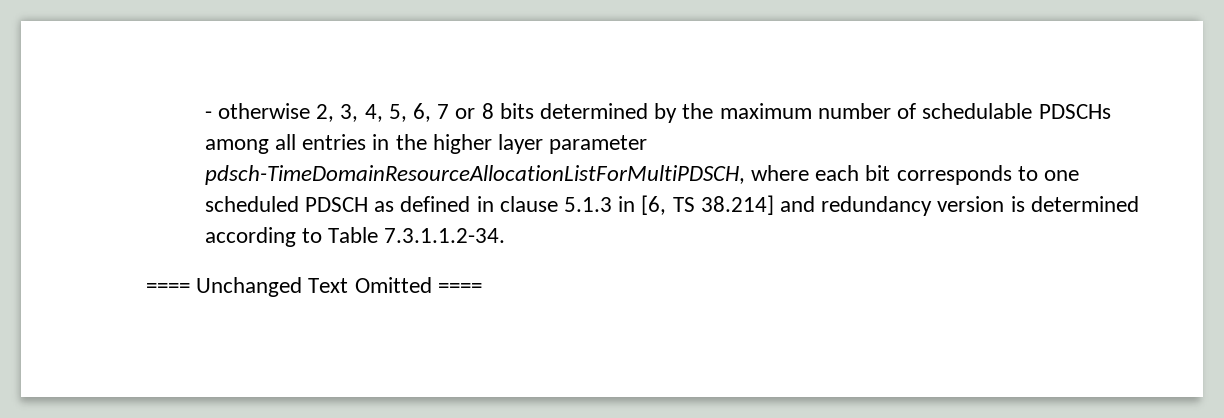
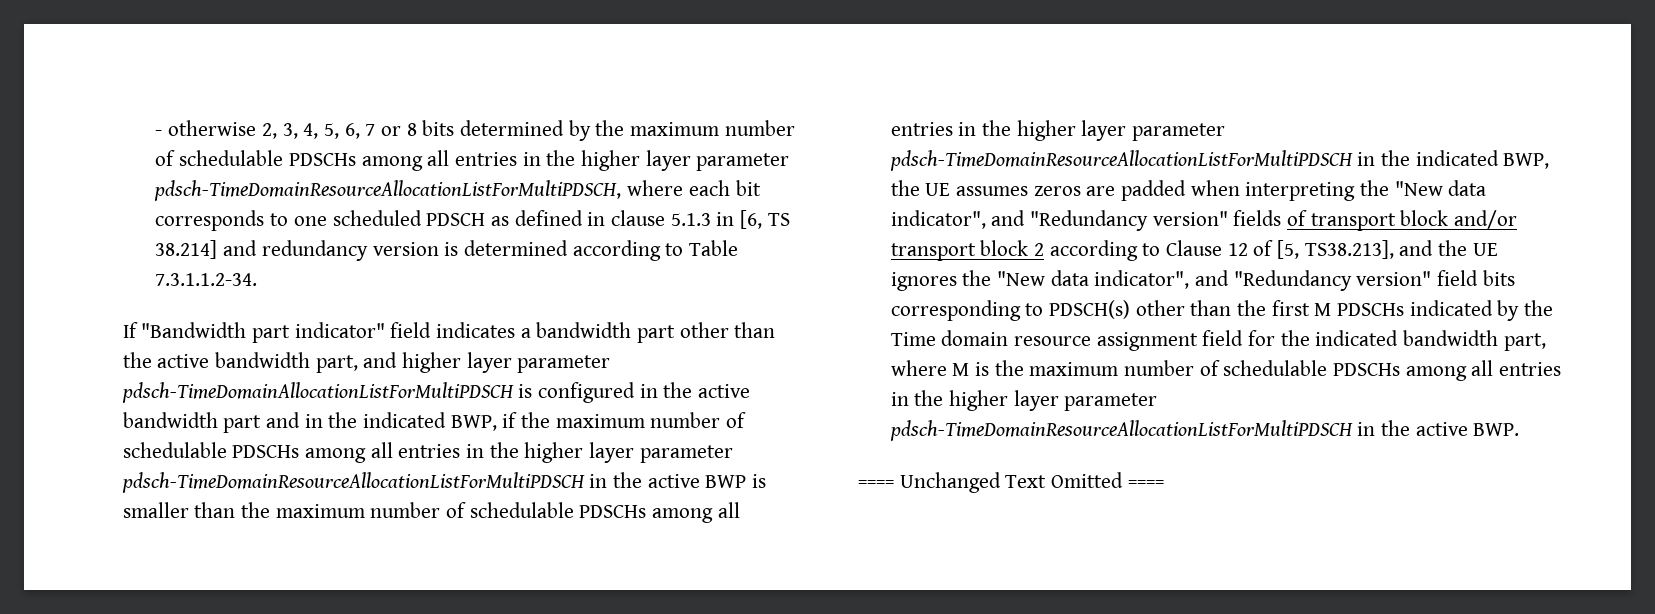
+ If "Bandwidth part indicator" field indicates a bandwidth part other than the active bandwidth part, and higher layer parameter pdsch-TimeDomainAllocationListForMultiPDSCH is configured in the active bandwidth part and in the indicated BWP, if the maximum number of schedulable PDSCHs among all entries in the higher layer parameter pdsch-TimeDomainResourceAllocationListForMultiPDSCH in the active BWP is smaller than the maximum number of schedulable PDSCHs among all entries in the higher layer parameter pdsch-TimeDomainResourceAllocationListForMultiPDSCH in the indicated BWP, the UE assumes zeros are padded when interpreting the "New data indicator", and "Redundancy version" fields of transport block and/or transport block 2 according to Clause 12 of [5, TS38.213], and the UE ignores the "New data indicator", and "Redundancy version" field bits corresponding to PDSCH(s) other than the first M PDSCHs indicated by the Time domain resource assignment field for the indicated bandwidth part, where M is the maximum number of schedulable PDSCHs among all entries in the higher layer parameter pdsch-TimeDomainResourceAllocationListForMultiPDSCH in the active BWP.

